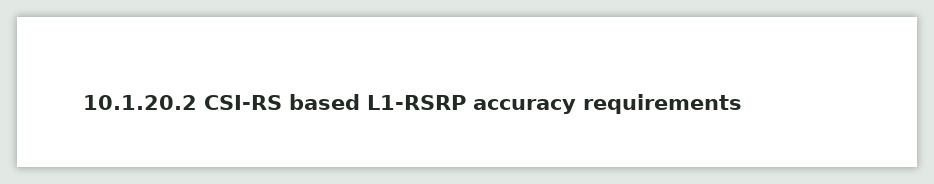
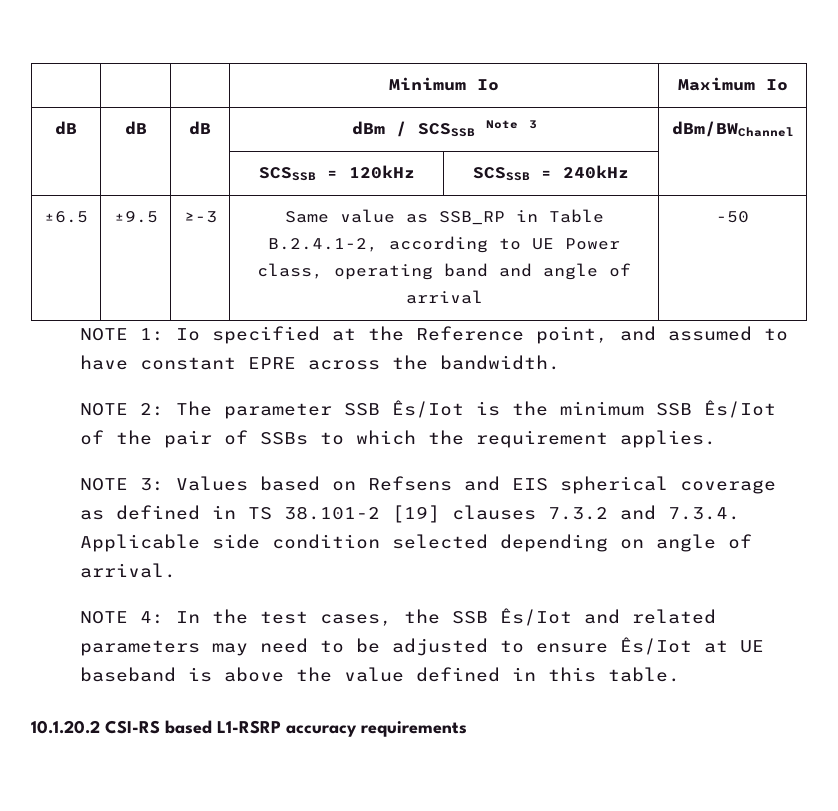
+ | | | Minimum Io | Maximum Io
+ dB | dB | dB | dBm / SCSSSB Note 3 | dBm/BWChannel
+ | | | SCSSSB = 120kHz | SCSSSB = 240kHz |
+ ±6.5 | ±9.5 | ≥-3 | Same value as SSB_RP in Table B.2.4.1-2, according to UE Power class, operating band and angle of arrival | -50
+ NOTE 1: Io specified at the Reference point, and assumed to have constant EPRE across the bandwidth.
+ NOTE 2: The parameter SSB Ês/Iot is the minimum SSB Ês/Iot of the pair of SSBs to which the requirement applies.
+ NOTE 3: Values based on Refsens and EIS spherical coverage as defined in TS 38.101-2 [19] clauses 7.3.2 and 7.3.4. Applicable side condition selected depending on angle of arrival.
+ NOTE 4: In the test cases, the SSB Ês/Iot and related parameters may need to be adjusted to ensure Ês/Iot at UE baseband is above the value defined in this table.

